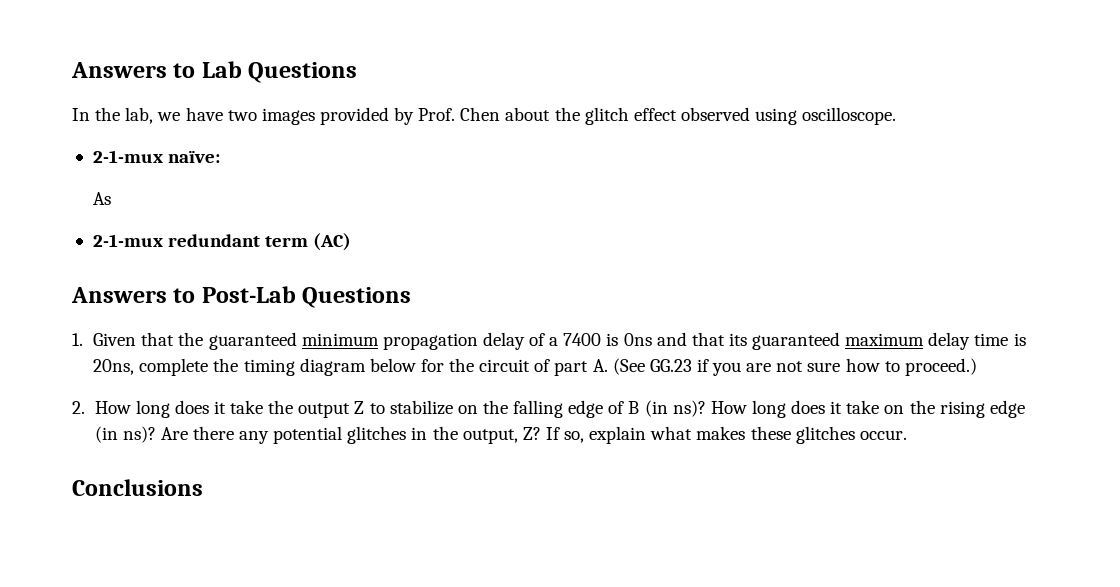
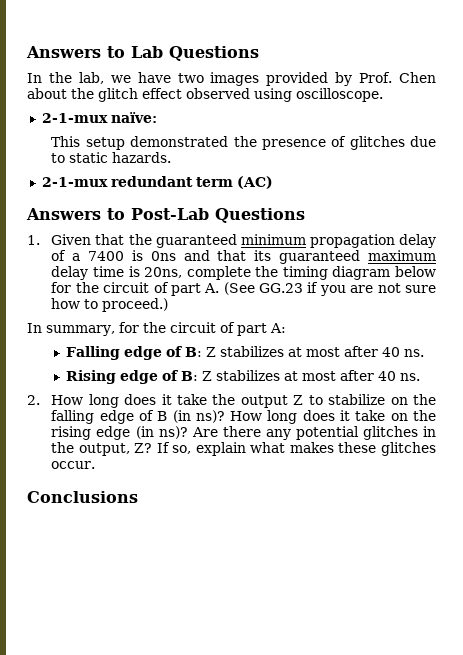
- As
+ This setup demonstrated the presence of glitches due to static hazards.
+ In summary, for the circuit of part A:
+ Falling edge of B: Z stabilizes at most after 40 ns.
+ Rising edge of B: Z stabilizes at most after 40 ns.

